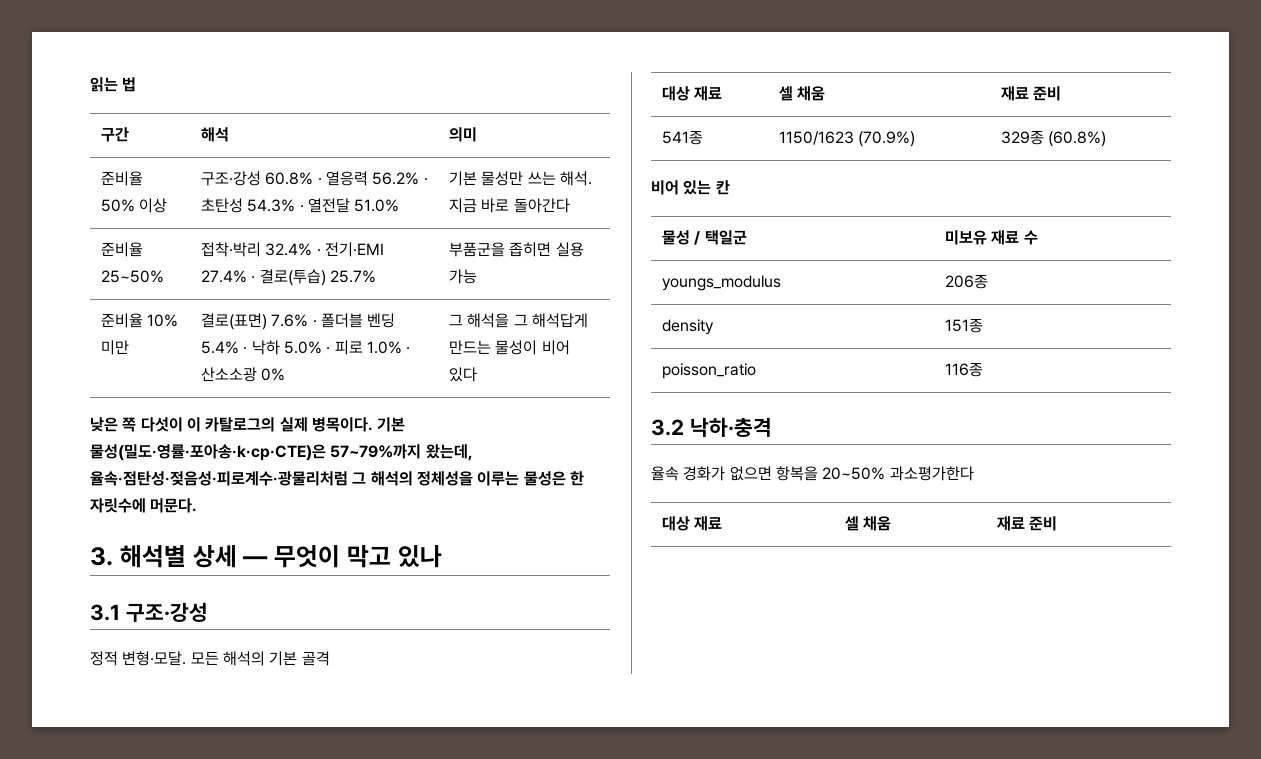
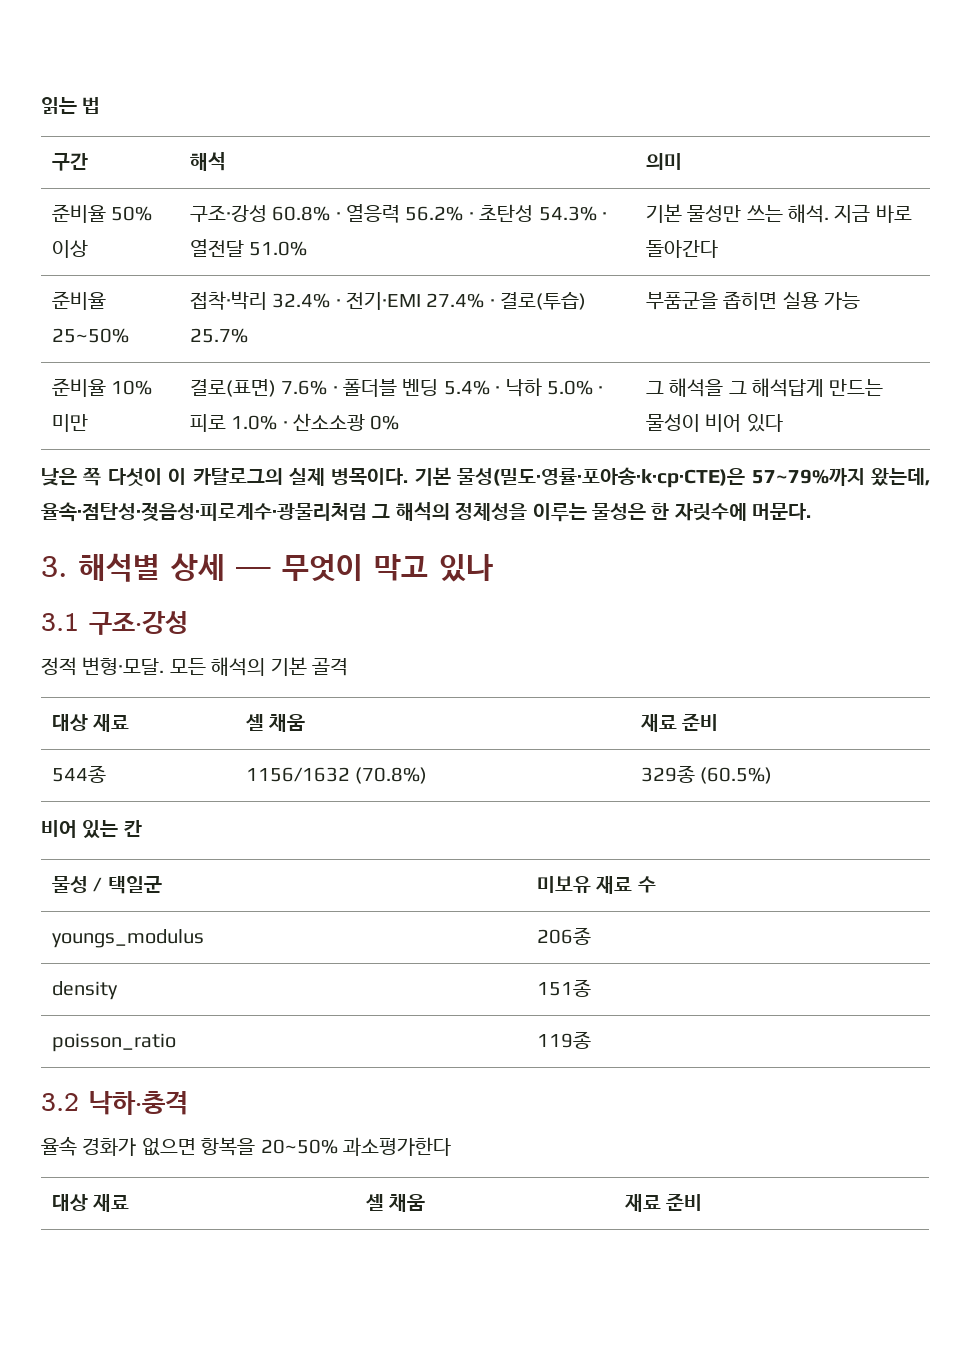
- 541종 | 1150/1623 (70.9%) | 329종 (60.8%)
+ 544종 | 1156/1632 (70.8%) | 329종 (60.5%)
- poisson_ratio | 116종
+ poisson_ratio | 119종

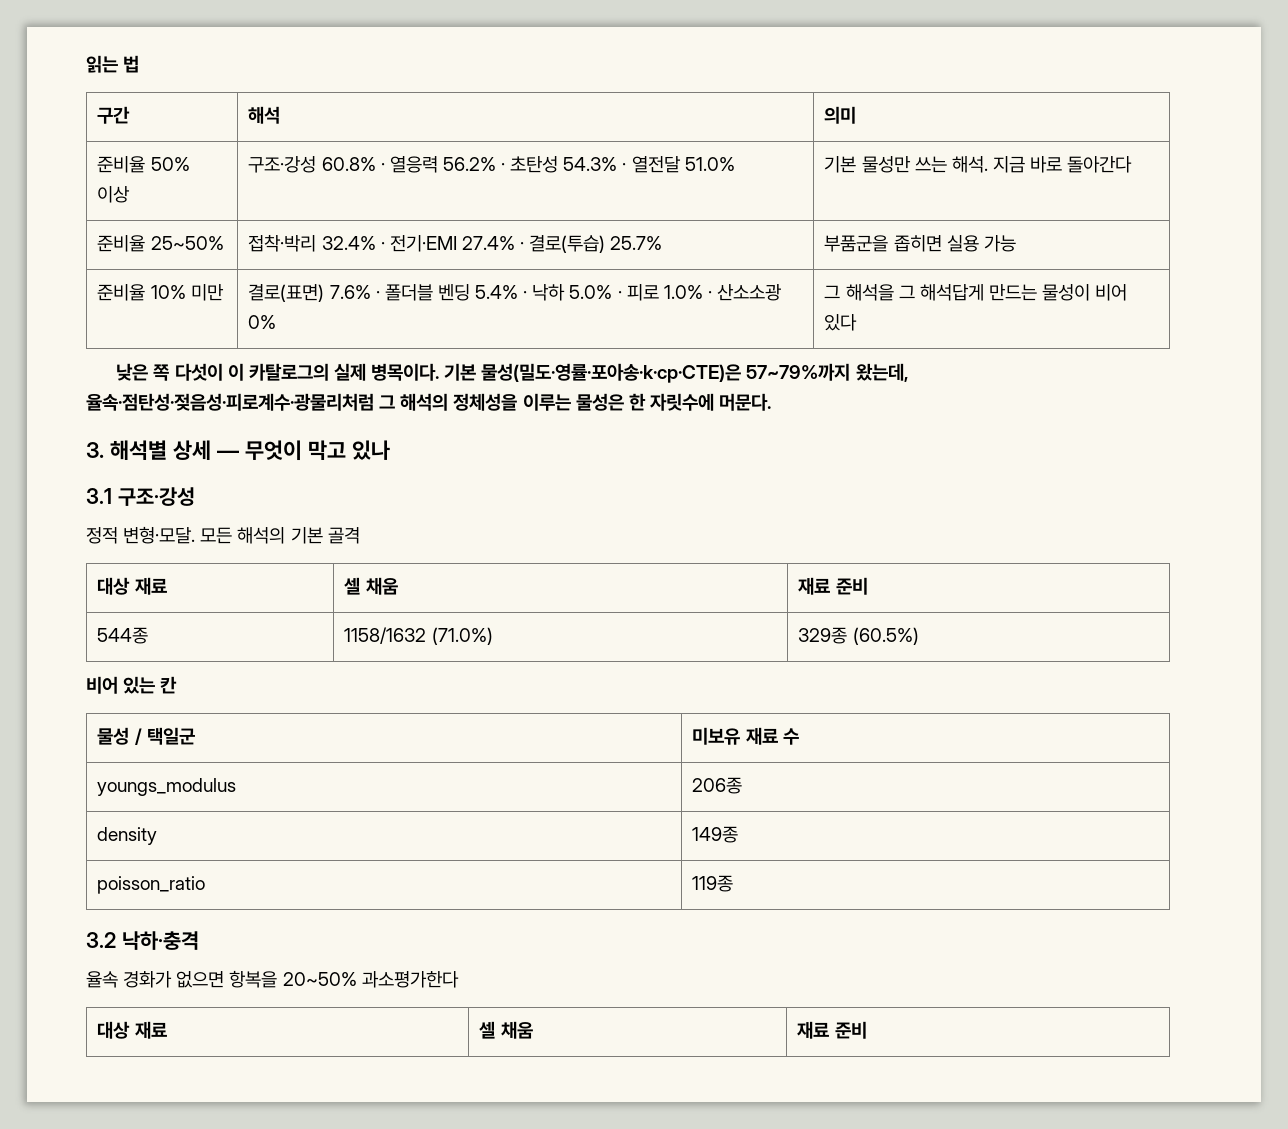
- 544종 | 1156/1632 (70.8%) | 329종 (60.5%)
+ 544종 | 1158/1632 (71.0%) | 329종 (60.5%)
- density | 151종
+ density | 149종

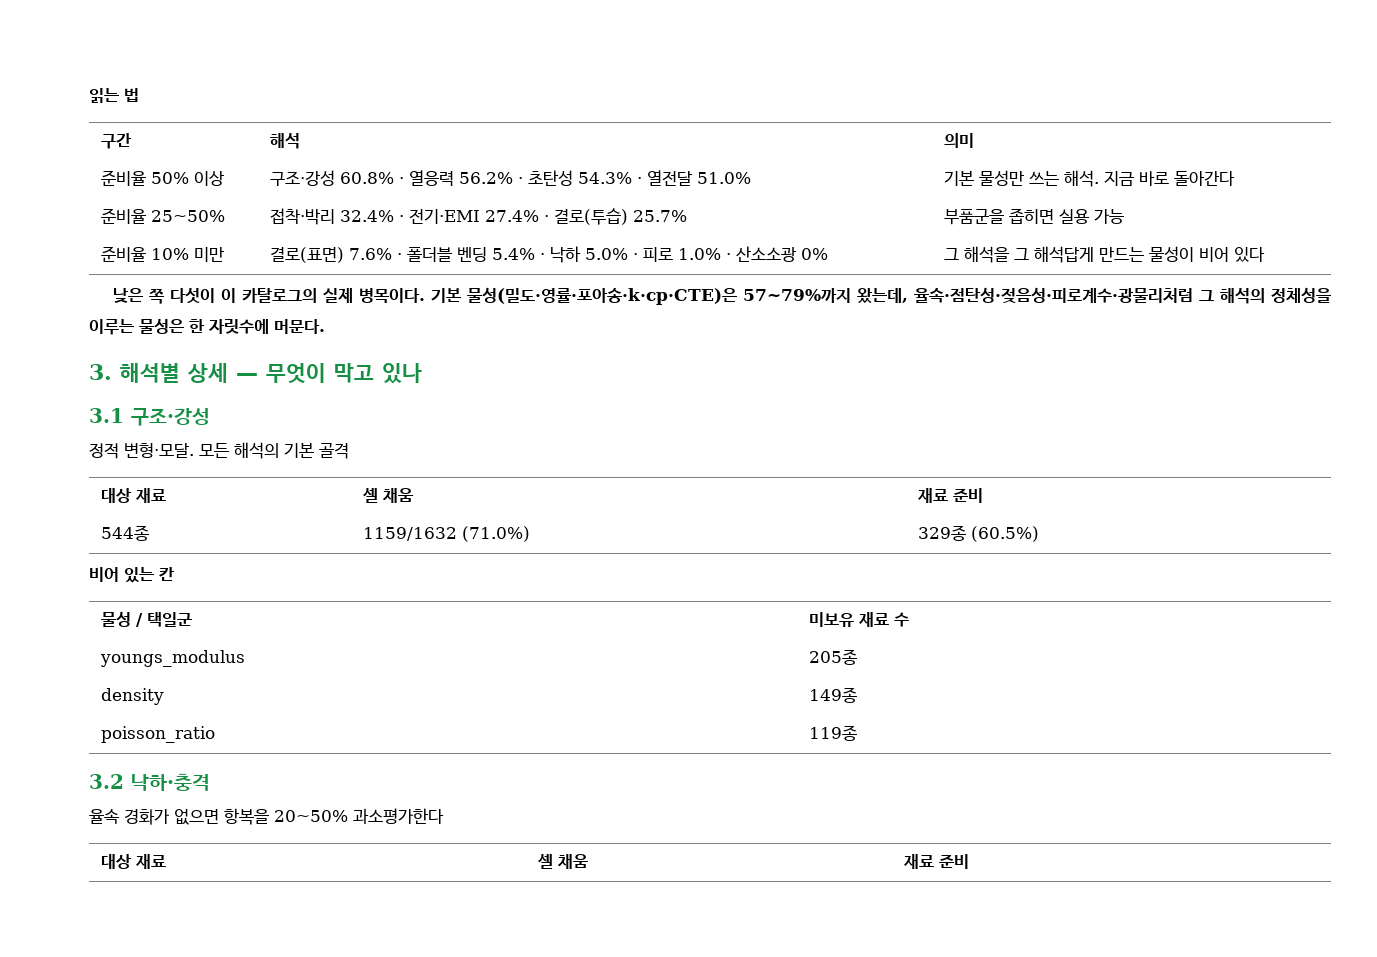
- 544종 | 1158/1632 (71.0%) | 329종 (60.5%)
+ 544종 | 1159/1632 (71.0%) | 329종 (60.5%)
- youngs_modulus | 206종
+ youngs_modulus | 205종

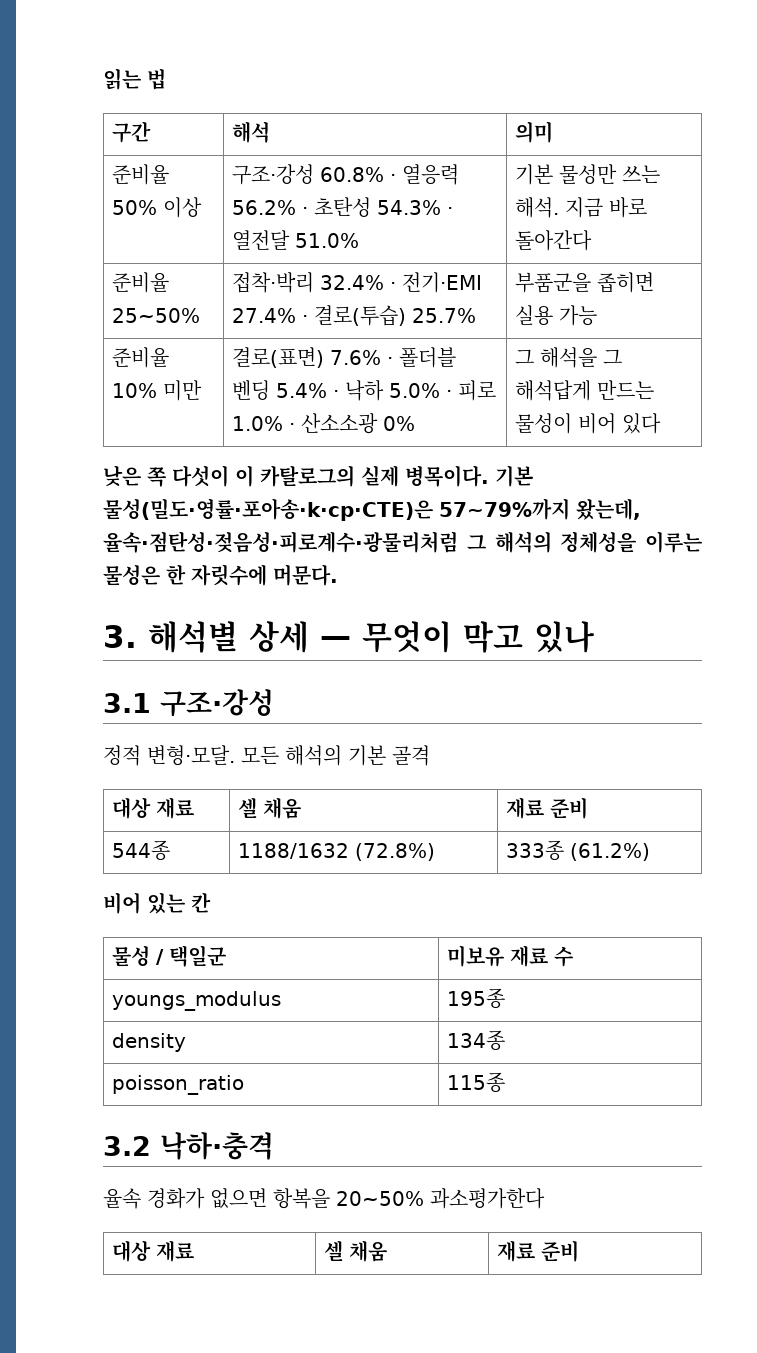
- 544종 | 1159/1632 (71.0%) | 329종 (60.5%)
+ 544종 | 1188/1632 (72.8%) | 333종 (61.2%)
- youngs_modulus | 205종
+ youngs_modulus | 195종
- density | 149종
+ density | 134종
- poisson_ratio | 119종
+ poisson_ratio | 115종

